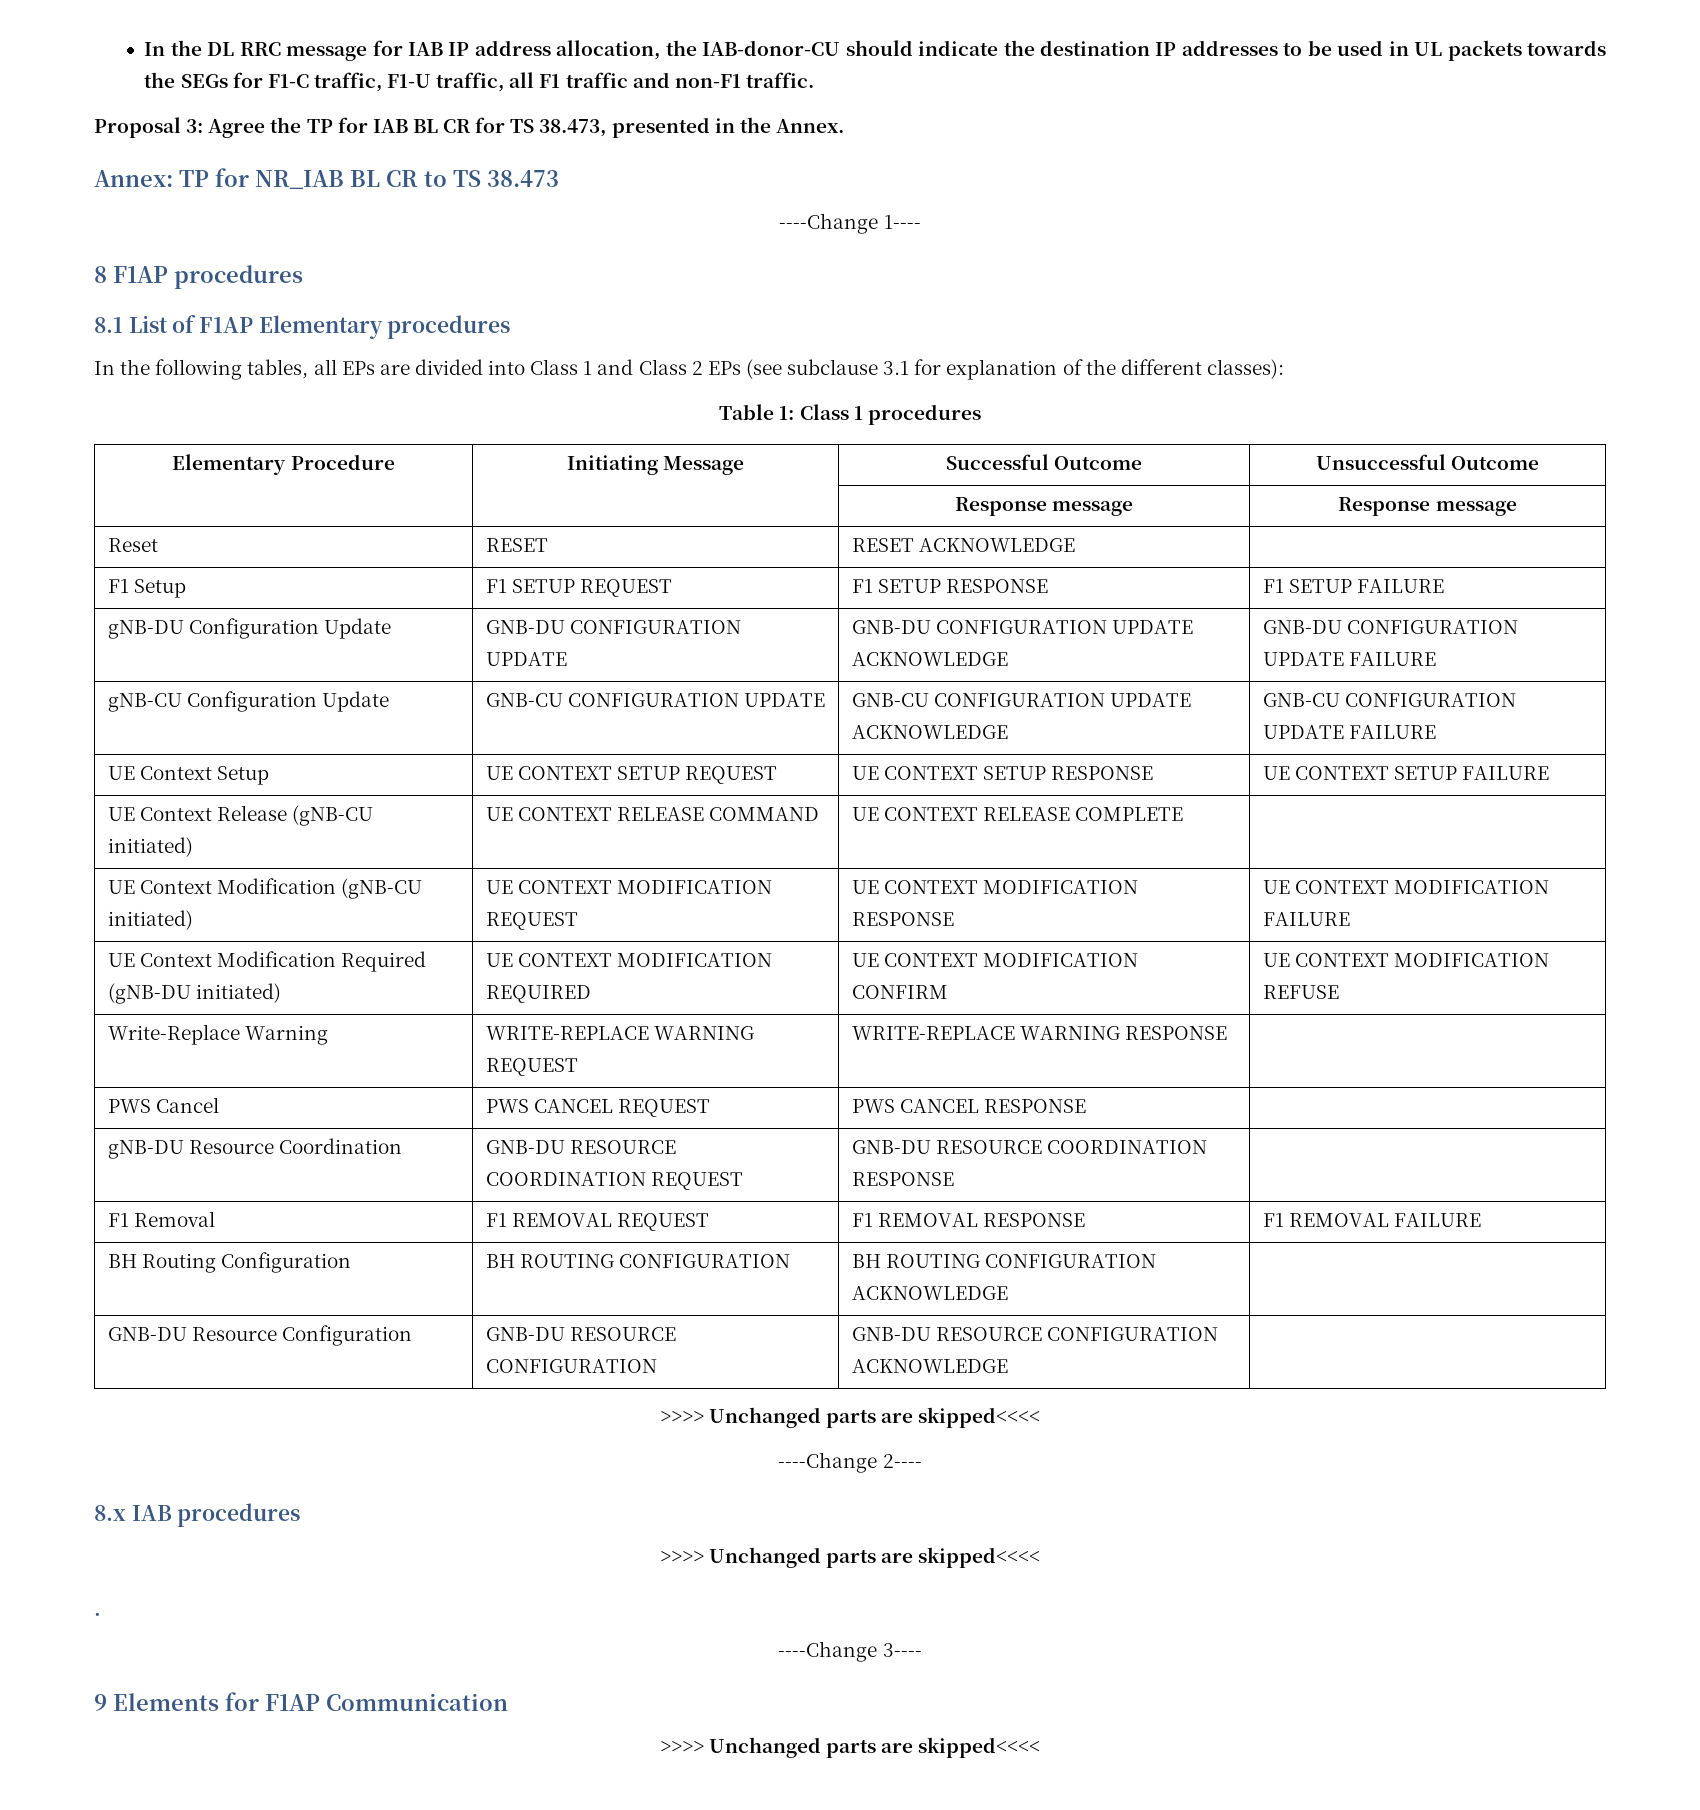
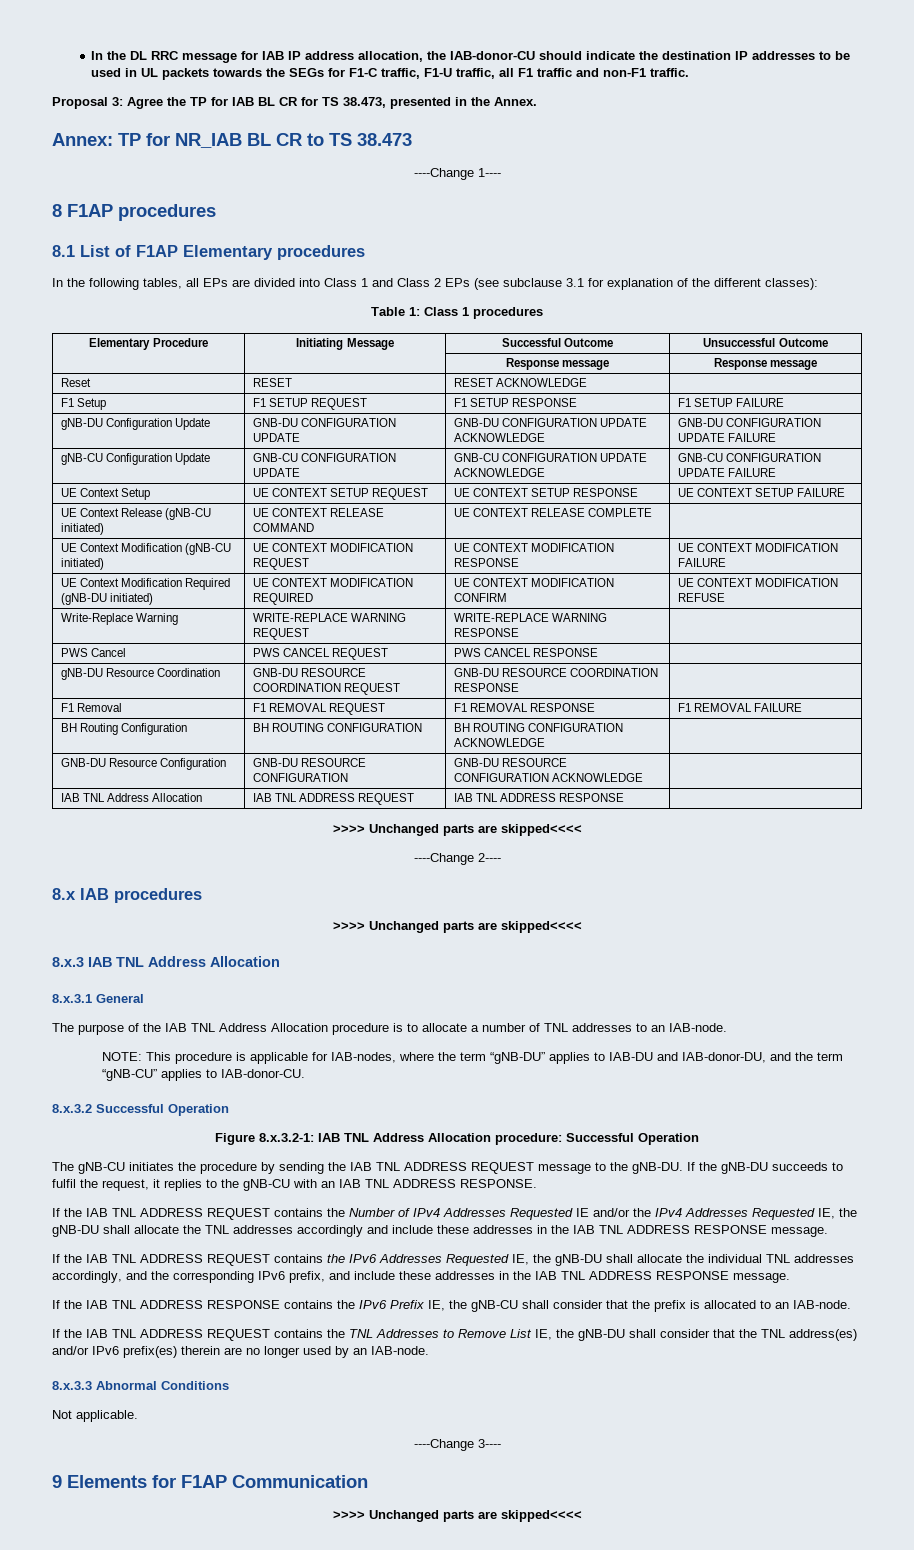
+ IAB TNL Address Allocation | IAB TNL ADDRESS REQUEST | IAB TNL ADDRESS RESPONSE |
- .
+ 8.x.3 IAB TNL Address Allocation
+ 8.x.3.1 General
+ The purpose of the IAB TNL Address Allocation procedure is to allocate a number of TNL addresses to an IAB-node.
+ NOTE: This procedure is applicable for IAB-nodes, where the term “gNB-DU” applies to IAB-DU and IAB-donor-DU, and the term “gNB-CU” applies to IAB-donor-CU.
+ 8.x.3.2 Successful Operation
+ Figure 8.x.3.2-1: IAB TNL Address Allocation procedure: Successful Operation
+ The gNB-CU initiates the procedure by sending the IAB TNL ADDRESS REQUEST message to the gNB-DU. If the gNB-DU succeeds to fulfil the request, it replies to the gNB-CU with an IAB TNL ADDRESS RESPONSE.
+ If the IAB TNL ADDRESS REQUEST contains the Number of IPv4 Addresses Requested IE and/or the IPv4 Addresses Requested IE, the gNB-DU shall allocate the TNL addresses accordingly and include these addresses in the IAB TNL ADDRESS RESPONSE message.
+ If the IAB TNL ADDRESS REQUEST contains the IPv6 Addresses Requested IE, the gNB-DU shall allocate the individual TNL addresses accordingly, and the corresponding IPv6 prefix, and include these addresses in the IAB TNL ADDRESS RESPONSE message.
+ If the IAB TNL ADDRESS RESPONSE contains the IPv6 Prefix IE, the gNB-CU shall consider that the prefix is allocated to an IAB-node.
+ If the IAB TNL ADDRESS REQUEST contains the TNL Addresses to Remove List IE, the gNB-DU shall consider that the TNL address(es) and/or IPv6 prefix(es) therein are no longer used by an IAB-node.
+ 8.x.3.3 Abnormal Conditions
+ Not applicable.

